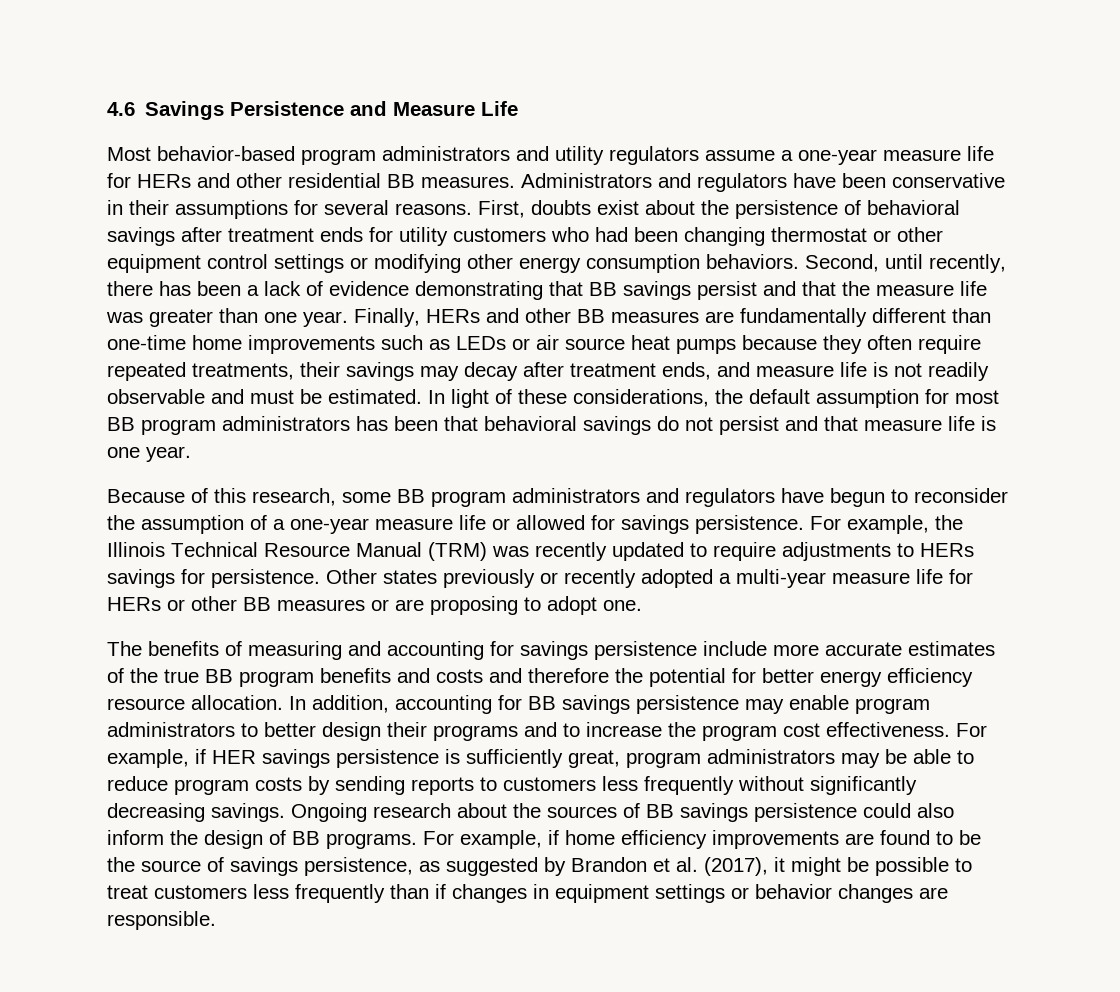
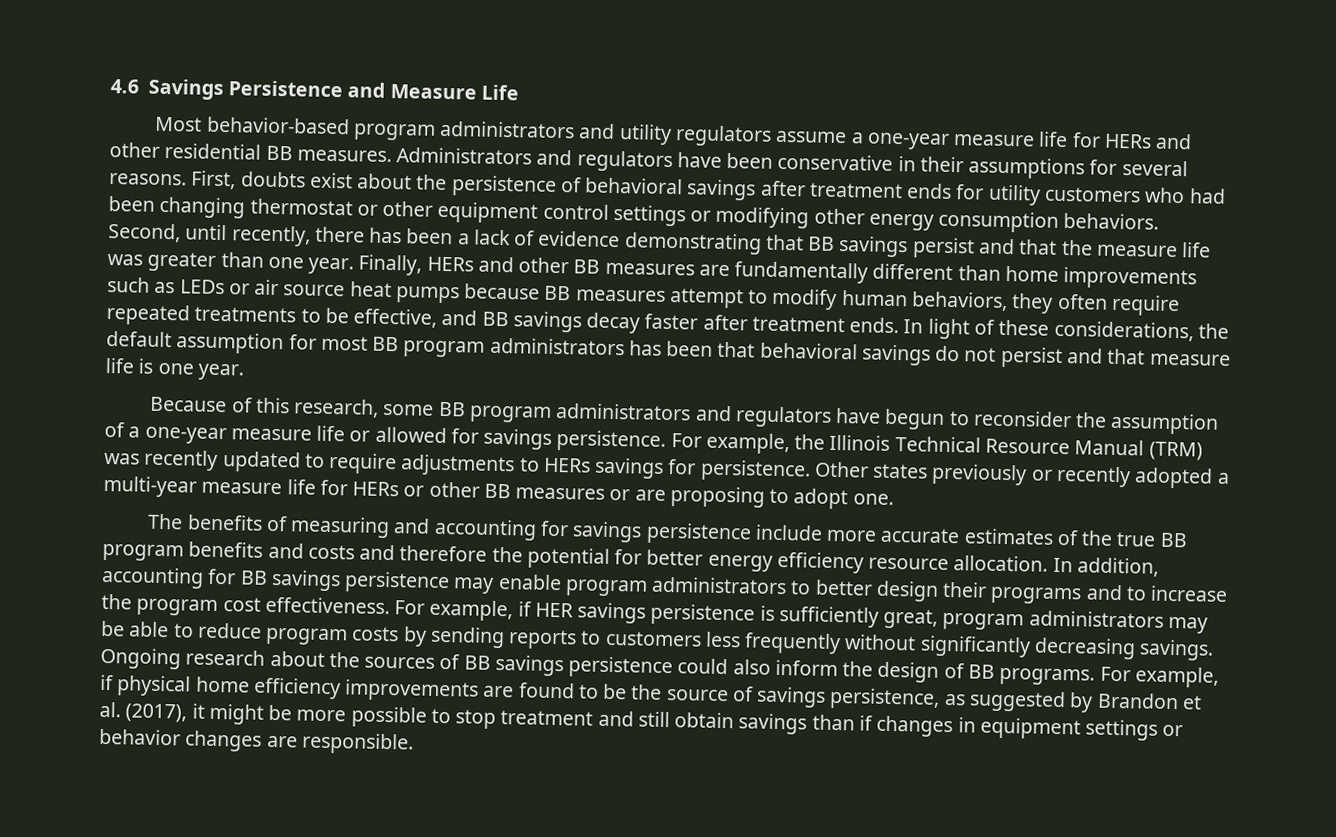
- Finally, HERs and other BB measures are fundamentally different than one-time home improvements such as LEDs or air source heat pumps because they often require repeated treatments, their savings may decay after treatment ends, and measure life is not readily observable and must be estimated.
+ Finally, HERs and other BB measures are fundamentally different than home improvements such as LEDs or air source heat pumps because BB measures attempt to modify human behaviors, they often require repeated treatments to be effective, and BB savings decay faster after treatment ends.
- For example, if home efficiency improvements are found to be the source of savings persistence, as suggested by Brandon et al. (2017), it might be possible to treat customers less frequently than if changes in equipment settings or behavior changes are responsible.
+ For example, if physical home efficiency improvements are found to be the source of savings persistence, as suggested by Brandon et al. (2017), it might be more possible to stop treatment and still obtain savings than if changes in equipment settings or behavior changes are responsible.

